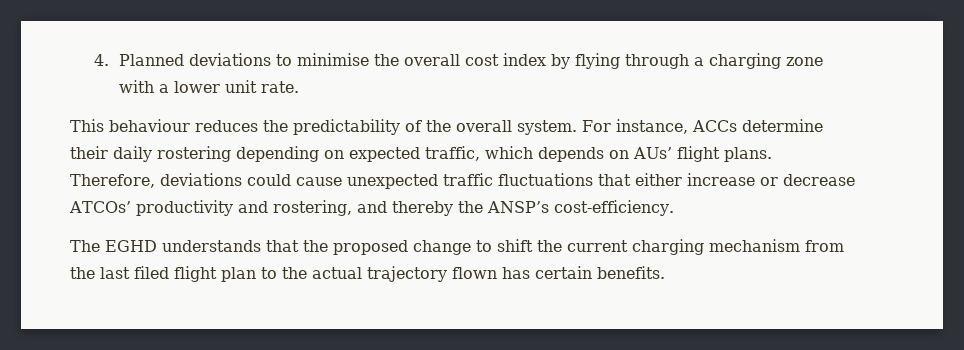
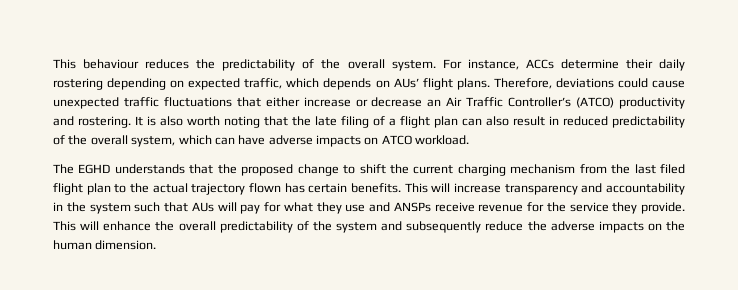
- 4. Planned deviations to minimise the overall cost index by flying through a charging zone with a lower unit rate.
- Therefore, deviations could cause unexpected traffic fluctuations that either increase or decrease ATCOs’ productivity and rostering, and thereby the ANSP’s cost-efficiency.
+ Therefore, deviations could cause unexpected traffic fluctuations that either increase or decrease an Air Traffic Controller’s (ATCO) productivity and rostering. It is also worth noting that the late filing of a flight plan can also result in reduced predictability of the overall system, which can have adverse impacts on ATCO workload.
+ This will increase transparency and accountability in the system such that AUs will pay for what they use and ANSPs receive revenue for the service they provide. This will enhance the overall predictability of the system and subsequently reduce the adverse impacts on the human dimension.

